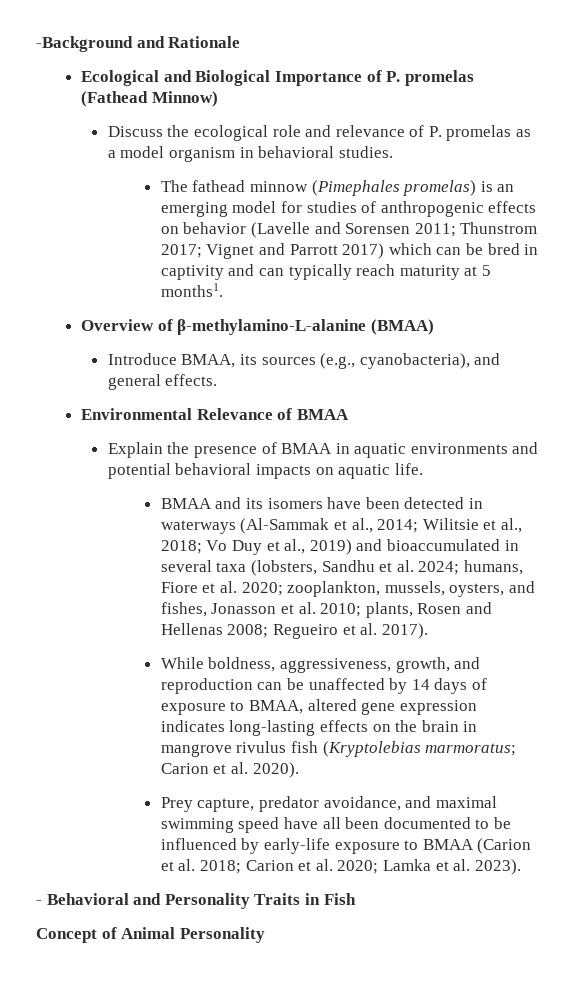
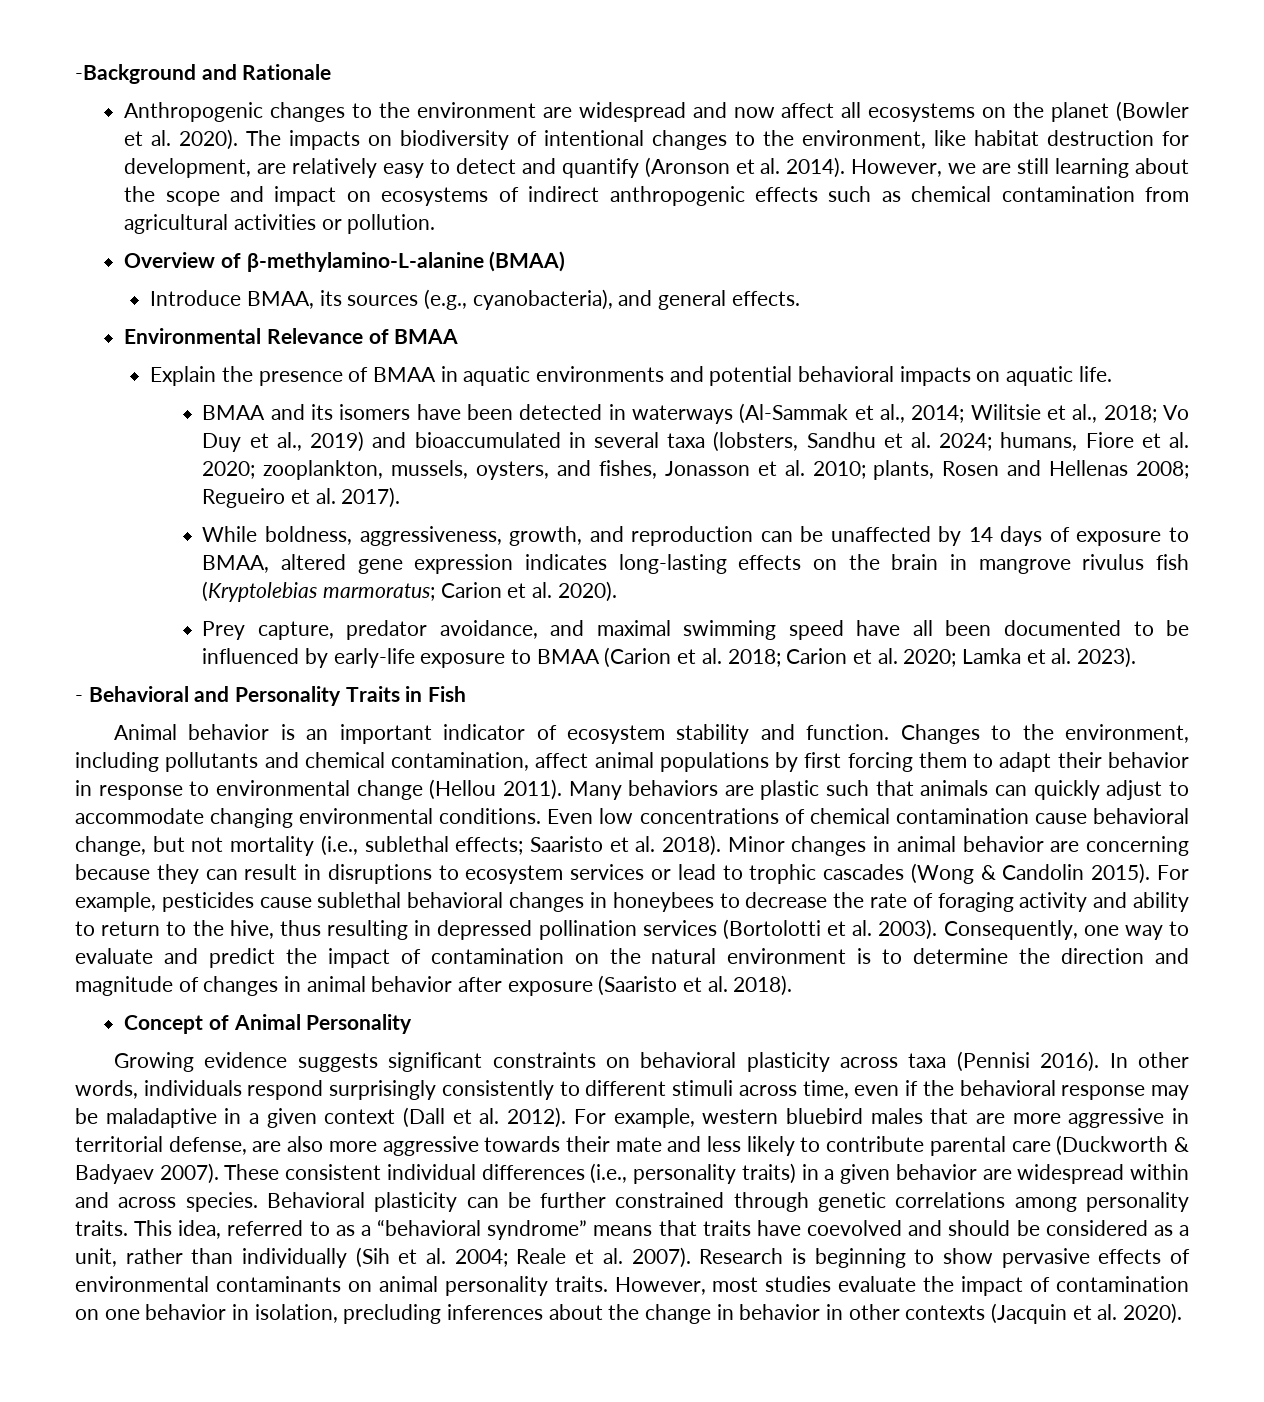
- Ecological and Biological Importance of P. promelas (Fathead Minnow)
- Discuss the ecological role and relevance of P. promelas as a model organism in behavioral studies.
- The fathead minnow (Pimephales promelas) is an emerging model for studies of anthropogenic effects on behavior (Lavelle and Sorensen 2011; Thunstrom 2017; Vignet and Parrott 2017) which can be bred in captivity and can typically reach maturity at 5 months1.
+ Anthropogenic changes to the environment are widespread and now affect all ecosystems on the planet (Bowler et al. 2020). The impacts on biodiversity of intentional changes to the environment, like habitat destruction for development, are relatively easy to detect and quantify (Aronson et al. 2014). However, we are still learning about the scope and impact on ecosystems of indirect anthropogenic effects such as chemical contamination from agricultural activities or pollution.
+ Animal behavior is an important indicator of ecosystem stability and function. Changes to the environment, including pollutants and chemical contamination, affect animal populations by first forcing them to adapt their behavior in response to environmental change (Hellou 2011). Many behaviors are plastic such that animals can quickly adjust to accommodate changing environmental conditions. Even low concentrations of chemical contamination cause behavioral change, but not mortality (i.e., sublethal effects; Saaristo et al. 2018). Minor changes in animal behavior are concerning because they can result in disruptions to ecosystem services or lead to trophic cascades (Wong & Candolin 2015). For example, pesticides cause sublethal behavioral changes in honeybees to decrease the rate of foraging activity and ability to return to the hive, thus resulting in depressed pollination services (Bortolotti et al. 2003). Consequently, one way to evaluate and predict the impact of contamination on the natural environment is to determine the direction and magnitude of changes in animal behavior after exposure (Saaristo et al. 2018).
  Concept of Animal Personality
+ Growing evidence suggests significant constraints on behavioral plasticity across taxa (Pennisi 2016). In other words, individuals respond surprisingly consistently to different stimuli across time, even if the behavioral response may be maladaptive in a given context (Dall et al. 2012). For example, western bluebird males that are more aggressive in territorial defense, are also more aggressive towards their mate and less likely to contribute parental care (Duckworth & Badyaev 2007). These consistent individual differences (i.e., personality traits) in a given behavior are widespread within and across species. Behavioral plasticity can be further constrained through genetic correlations among personality traits. This idea, referred to as a “behavioral syndrome” means that traits have coevolved and should be considered as a unit, rather than individually (Sih et al. 2004; Reale et al. 2007). Research is beginning to show pervasive effects of environmental contaminants on animal personality traits. However, most studies evaluate the impact of contamination on one behavior in isolation, precluding inferences about the change in behavior in other contexts (Jacquin et al. 2020).

